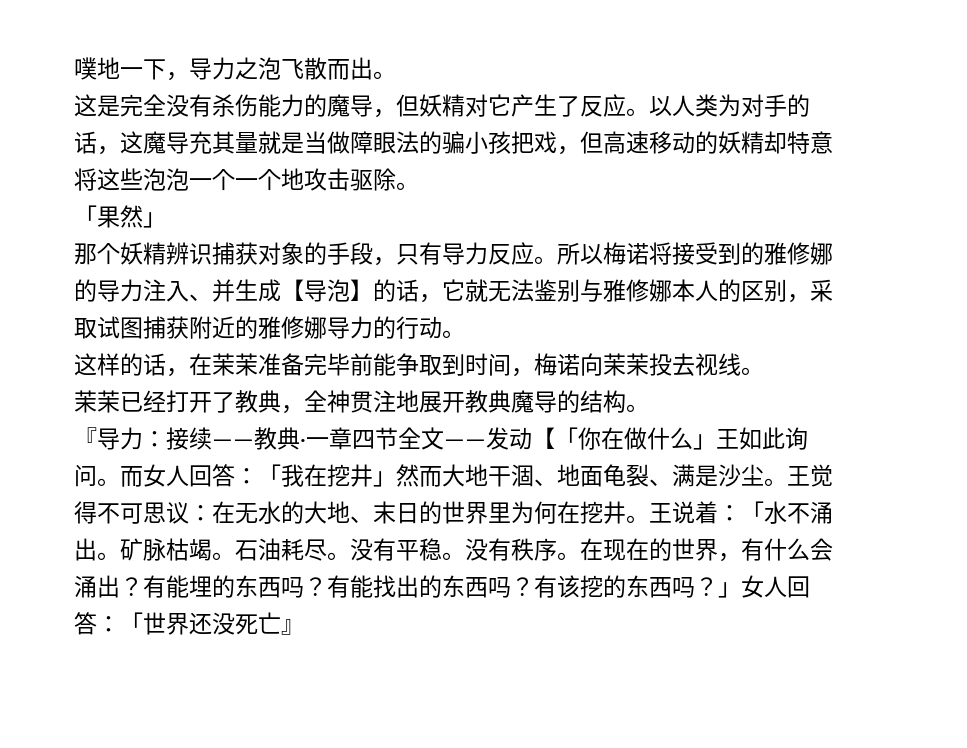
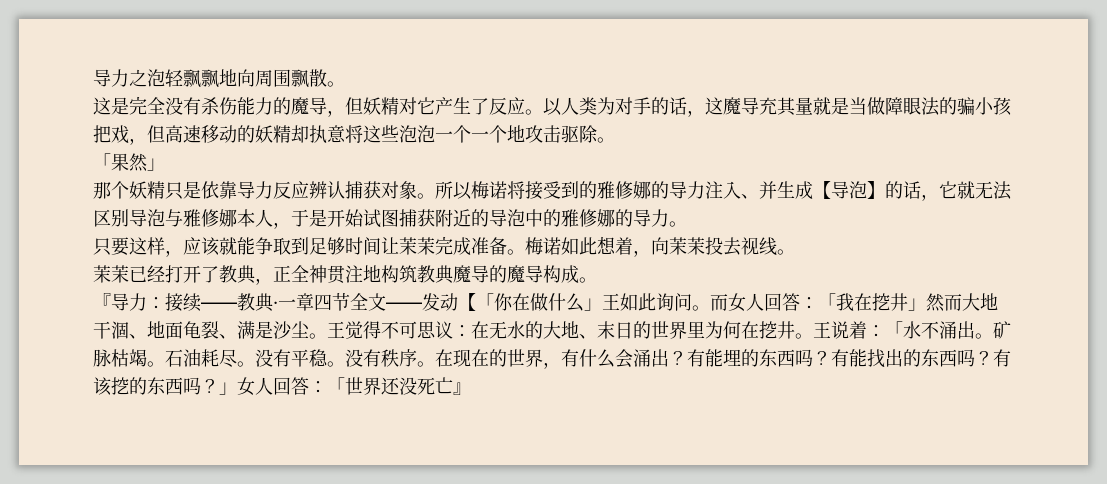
- 噗地一下，导力之泡飞散而出。
+ 导力之泡轻飘飘地向周围飘散。
- 以人类为对手的话，这魔导充其量就是当做障眼法的骗小孩把戏，但高速移动的妖精却特意将这些泡泡一个一个地攻击驱除。
+ 以人类为对手的话，这魔导充其量就是当做障眼法的骗小孩把戏，但高速移动的妖精却执意将这些泡泡一个一个地攻击驱除。
- 那个妖精辨识捕获对象的手段，只有导力反应。
+ 那个妖精只是依靠导力反应辨认捕获对象。
- 所以梅诺将接受到的雅修娜的导力注入、并生成【导泡】的话，它就无法鉴别与雅修娜本人的区别，采取试图捕获附近的雅修娜导力的行动。
- 这样的话，在茉茉准备完毕前能争取到时间，梅诺向茉茉投去视线。
+ 所以梅诺将接受到的雅修娜的导力注入、并生成【导泡】的话，它就无法区别导泡与雅修娜本人，于是开始试图捕获附近的导泡中的雅修娜的导力。
+ 只要这样，应该就能争取到足够时间让茉茉完成准备。梅诺如此想着，向茉茉投去视线。
- 茉茉已经打开了教典，全神贯注地展开教典魔导的结构。
+ 茉茉已经打开了教典，正全神贯注地构筑教典魔导的魔导构成。

